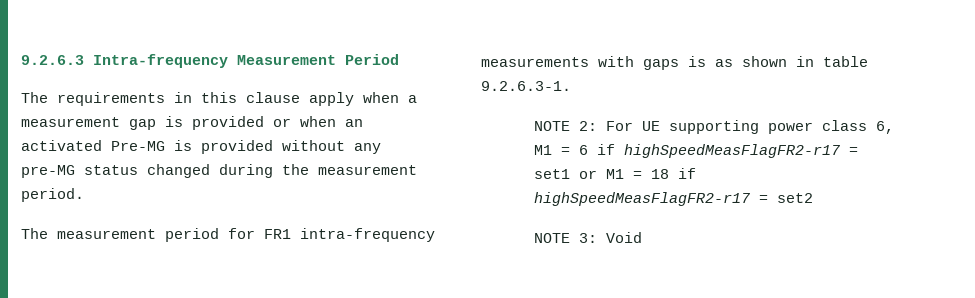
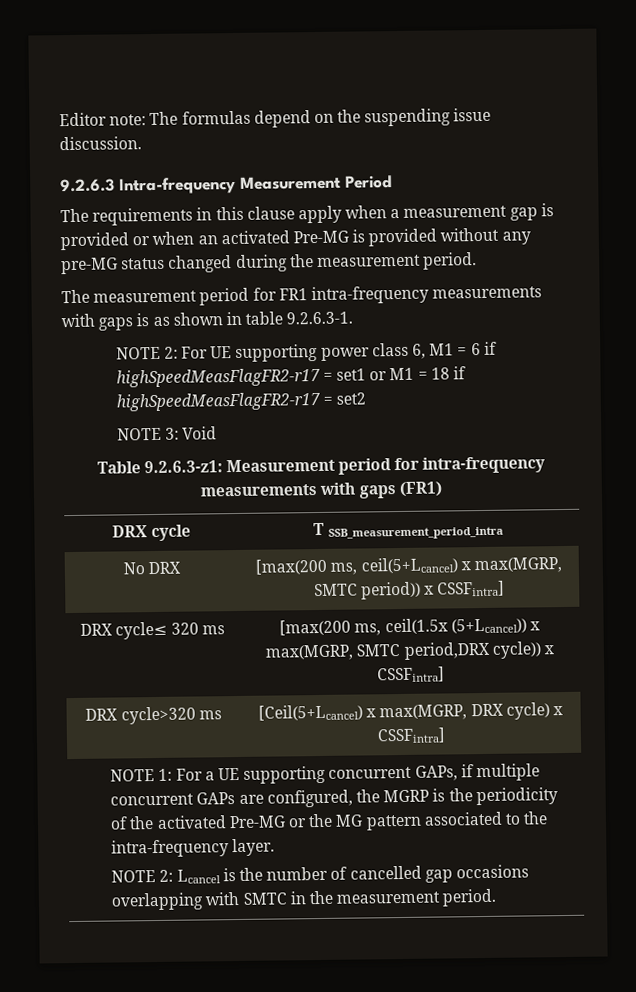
+ Editor note: The formulas depend on the suspending issue discussion.
+ Table 9.2.6.3-z1: Measurement period for intra-frequency measurements with gaps (FR1)
+ DRX cycle | T SSB_measurement_period_intra
+ No DRX | [max(200 ms, ceil(5+Lcancel) x max(MGRP, SMTC period)) x CSSFintra]
+ DRX cycle≤ 320 ms | [max(200 ms, ceil(1.5x (5+Lcancel)) x max(MGRP, SMTC period,DRX cycle)) x CSSFintra]
+ DRX cycle>320 ms | [Ceil(5+Lcancel) x max(MGRP, DRX cycle) x CSSFintra]
+ NOTE 1: For a UE supporting concurrent GAPs, if multiple concurrent GAPs are configured, the MGRP is the periodicity of the activated Pre-MG or the MG pattern associated to the intra-frequency layer.
+ NOTE 2: Lcancel is the number of cancelled gap occasions overlapping with SMTC in the measurement period.

